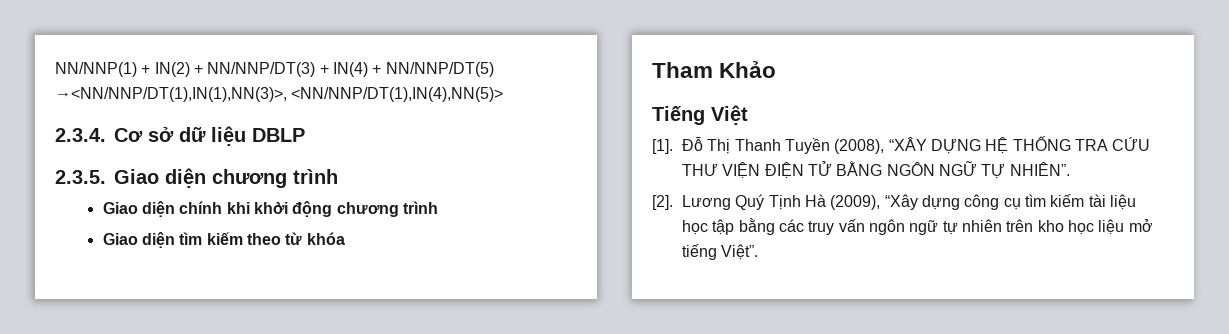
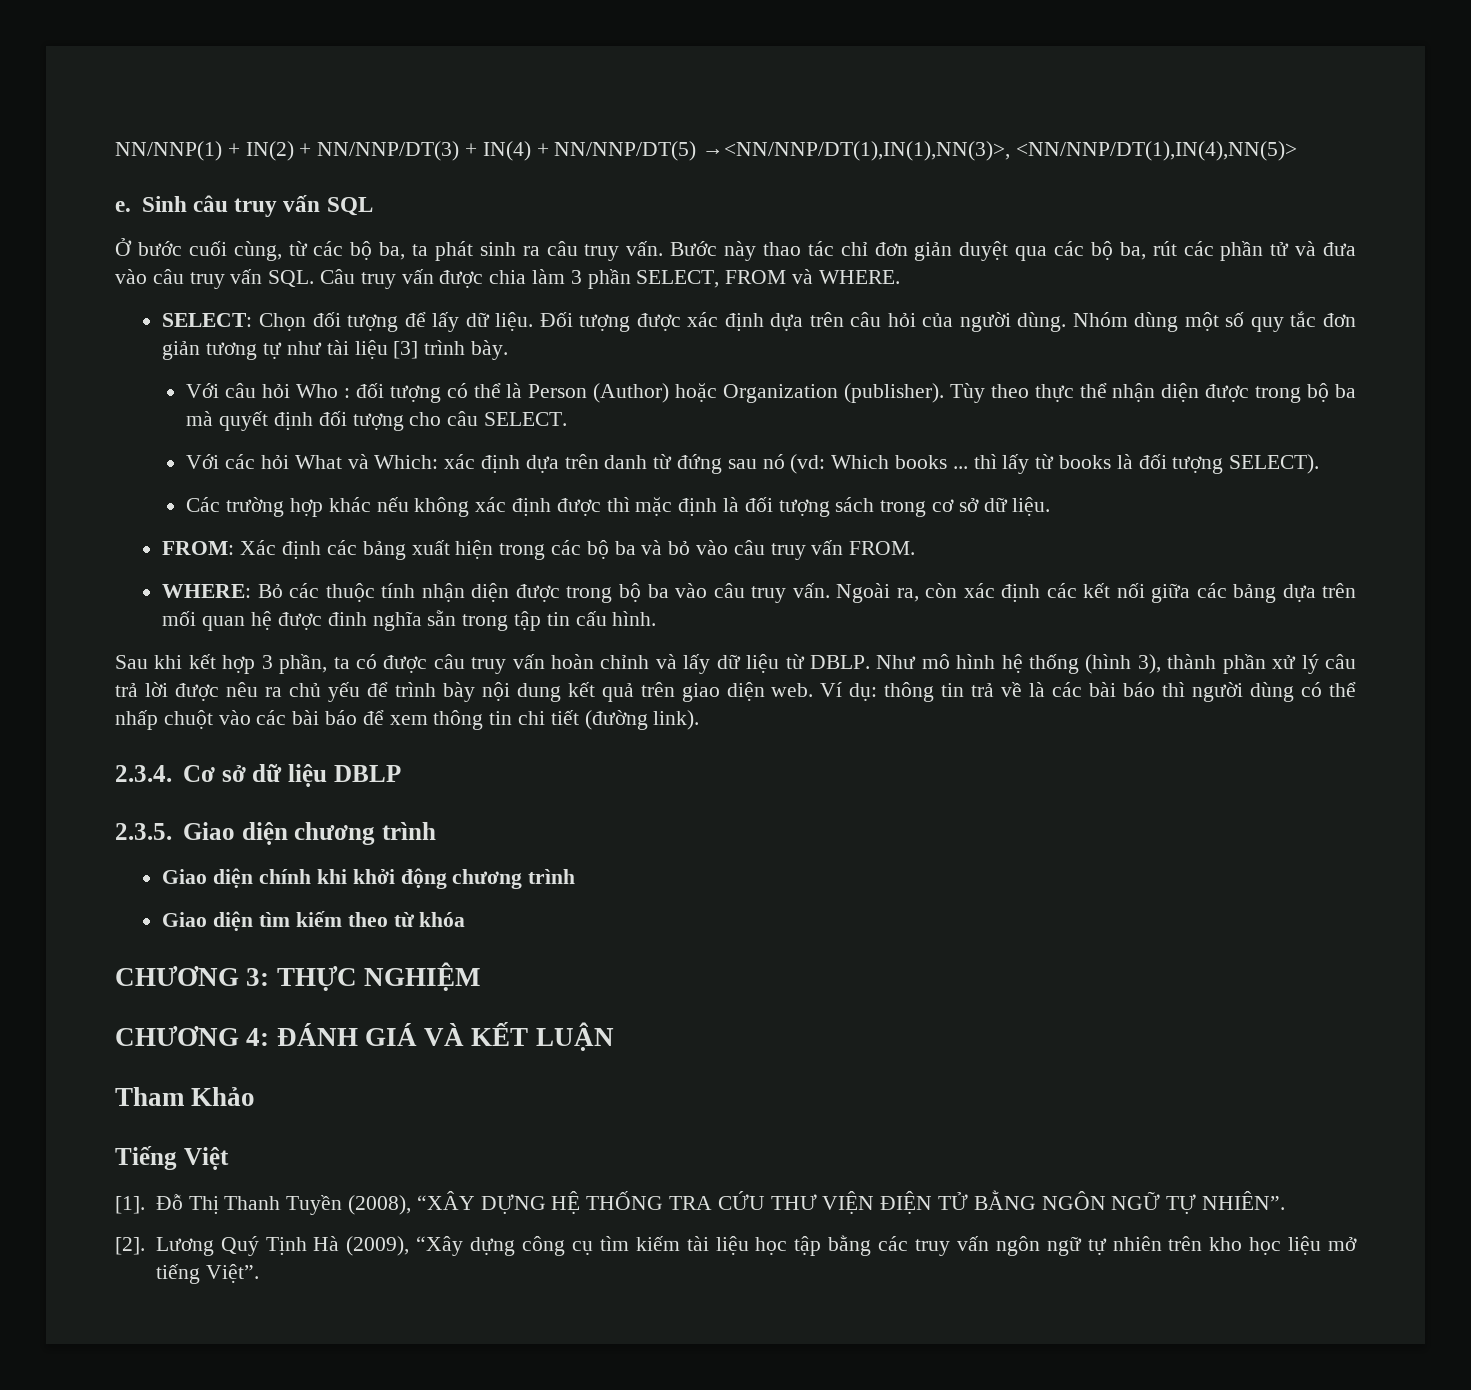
+ e. Sinh câu truy vấn SQL
+ Ở bước cuối cùng, từ các bộ ba, ta phát sinh ra câu truy vấn. Bước này thao tác chỉ đơn giản duyệt qua các bộ ba, rút các phần tử và đưa vào câu truy vấn SQL. Câu truy vấn được chia làm 3 phần SELECT, FROM và WHERE.
+ SELECT: Chọn đối tượng để lấy dữ liệu. Đối tượng được xác định dựa trên câu hỏi của người dùng. Nhóm dùng một số quy tắc đơn giản tương tự như tài liệu [3] trình bày.
+ Với câu hỏi Who : đối tượng có thể là Person (Author) hoặc Organization (publisher). Tùy theo thực thể nhận diện được trong bộ ba mà quyết định đối tượng cho câu SELECT.
+ Với các hỏi What và Which: xác định dựa trên danh từ đứng sau nó (vd: Which books ... thì lấy từ books là đối tượng SELECT).
+ Các trường hợp khác nếu không xác định được thì mặc định là đối tượng sách trong cơ sở dữ liệu.
+ FROM: Xác định các bảng xuất hiện trong các bộ ba và bỏ vào câu truy vấn FROM.
+ WHERE: Bỏ các thuộc tính nhận diện được trong bộ ba vào câu truy vấn. Ngoài ra, còn xác định các kết nối giữa các bảng dựa trên mối quan hệ được đinh nghĩa sẵn trong tập tin cấu hình.
+ Sau khi kết hợp 3 phần, ta có được câu truy vấn hoàn chỉnh và lấy dữ liệu từ DBLP. Như mô hình hệ thống (hình 3), thành phần xử lý câu trả lời được nêu ra chủ yếu để trình bày nội dung kết quả trên giao diện web. Ví dụ: thông tin trả về là các bài báo thì người dùng có thể nhấp chuột vào các bài báo để xem thông tin chi tiết (đường link).
+ CHƯƠNG 3: THỰC NGHIỆM
+ CHƯƠNG 4: ĐÁNH GIÁ VÀ KẾT LUẬN

